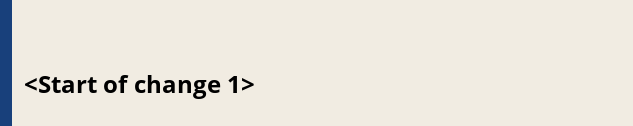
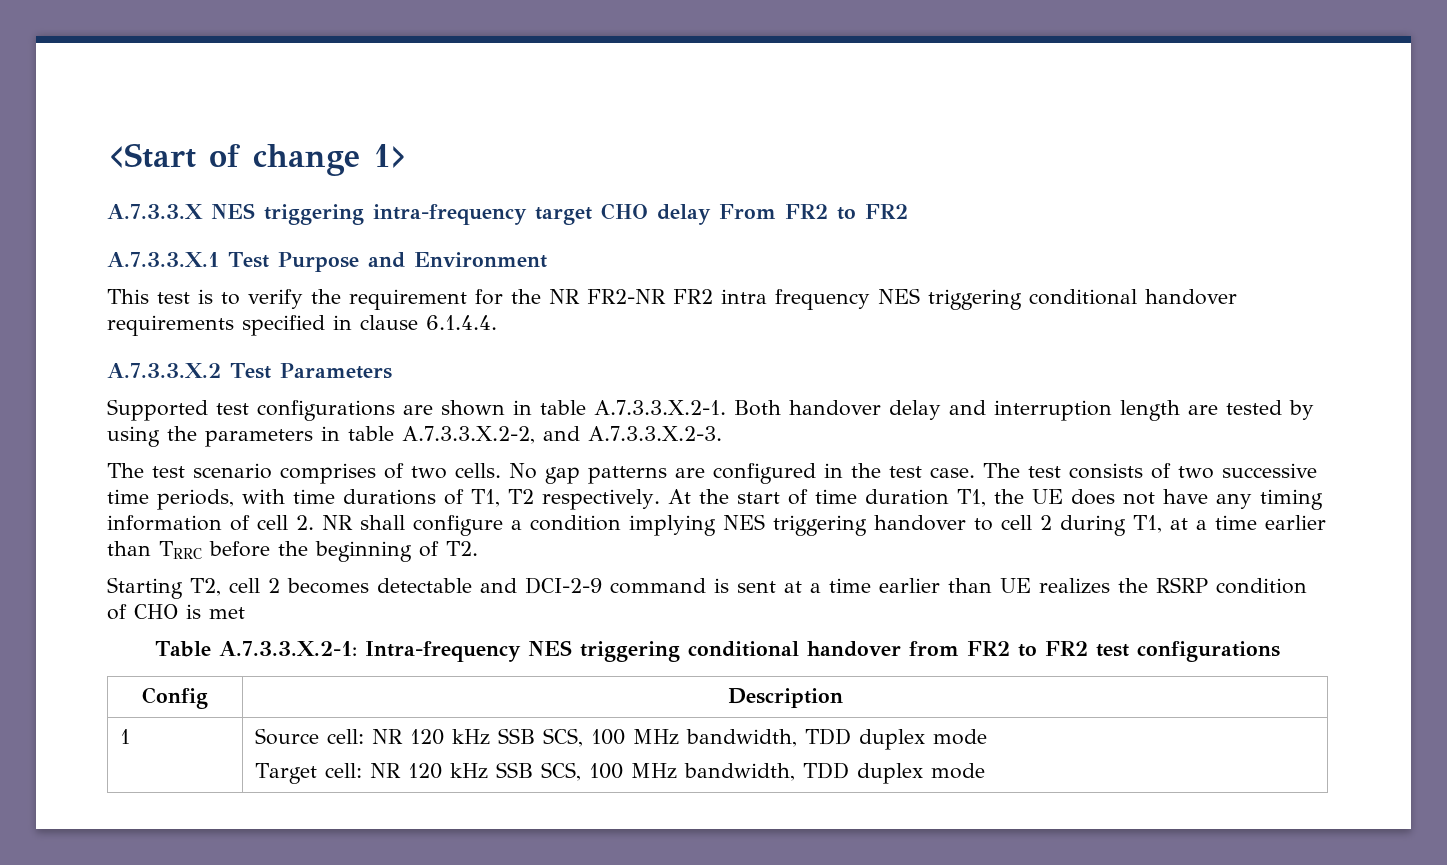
+ A.7.3.3.X NES triggering intra-frequency target CHO delay From FR2 to FR2
+ A.7.3.3.X.1 Test Purpose and Environment
+ This test is to verify the requirement for the NR FR2-NR FR2 intra frequency NES triggering conditional handover requirements specified in clause 6.1.4.4.
+ A.7.3.3.X.2 Test Parameters
+ Supported test configurations are shown in table A.7.3.3.X.2-1. Both handover delay and interruption length are tested by using the parameters in table A.7.3.3.X.2-2, and A.7.3.3.X.2-3.
+ The test scenario comprises of two cells. No gap patterns are configured in the test case. The test consists of two successive time periods, with time durations of T1, T2 respectively. At the start of time duration T1, the UE does not have any timing information of cell 2. NR shall configure a condition implying NES triggering handover to cell 2 during T1, at a time earlier than TRRC before the beginning of T2.
+ Starting T2, cell 2 becomes detectable and DCI-2-9 command is sent at a time earlier than UE realizes the RSRP condition of CHO is met
+ Table A.7.3.3.X.2-1: Intra-frequency NES triggering conditional handover from FR2 to FR2 test configurations
+ Config | Description
+ 1 | Source cell: NR 120 kHz SSB SCS, 100 MHz bandwidth, TDD duplex mode
+ Target cell: NR 120 kHz SSB SCS, 100 MHz bandwidth, TDD duplex mode

